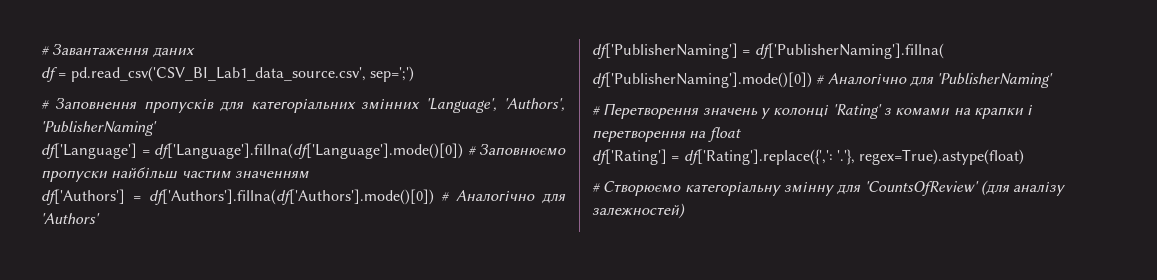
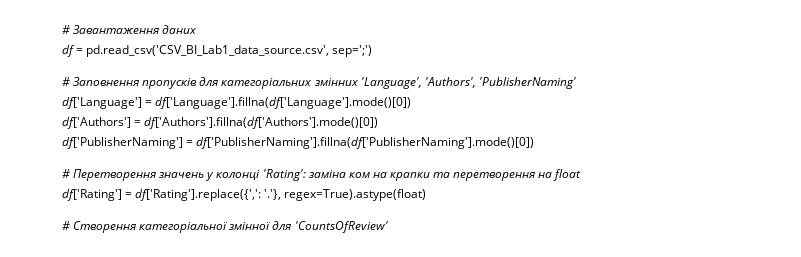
- df['Language'] = df['Language'].fillna(df['Language'].mode()[0]) # Заповнюємо пропуски найбільш частим значенням
- df['Authors'] = df['Authors'].fillna(df['Authors'].mode()[0]) # Аналогічно для 'Authors'
- df['PublisherNaming'] = df['PublisherNaming'].fillna(
- df['PublisherNaming'].mode()[0]) # Аналогічно для 'PublisherNaming'
+ df['Language'] = df['Language'].fillna(df['Language'].mode()[0])
+ df['Authors'] = df['Authors'].fillna(df['Authors'].mode()[0])
+ df['PublisherNaming'] = df['PublisherNaming'].fillna(df['PublisherNaming'].mode()[0])
- # Перетворення значень у колонці 'Rating' з комами на крапки і перетворення на float
+ # Перетворення значень у колонці 'Rating': заміна ком на крапки та перетворення на float
- # Створюємо категоріальну змінну для 'CountsOfReview' (для аналізу залежностей)
+ # Створення категоріальної змінної для 'CountsOfReview'

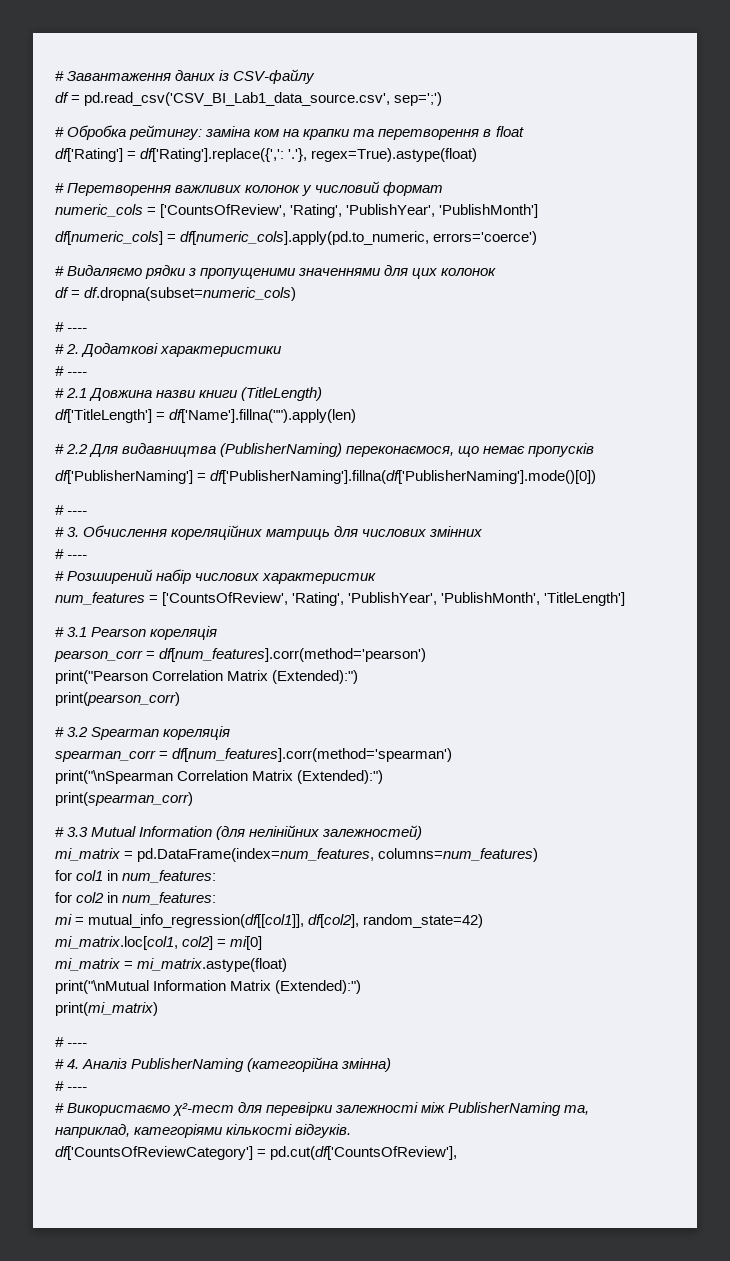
- # Завантаження даних
+ # Завантаження даних із CSV-файлу
- # Заповнення пропусків для категоріальних змінних 'Language', 'Authors', 'PublisherNaming'
- df['Language'] = df['Language'].fillna(df['Language'].mode()[0])
- df['Authors'] = df['Authors'].fillna(df['Authors'].mode()[0])
- df['PublisherNaming'] = df['PublisherNaming'].fillna(df['PublisherNaming'].mode()[0])
- # Перетворення значень у колонці 'Rating': заміна ком на крапки та перетворення на float
+ # Обробка рейтингу: заміна ком на крапки та перетворення в float
- # Створення категоріальної змінної для 'CountsOfReview'
+ # Перетворення важливих колонок у числовий формат
+ numeric_cols = ['CountsOfReview', 'Rating', 'PublishYear', 'PublishMonth']
+ df[numeric_cols] = df[numeric_cols].apply(pd.to_numeric, errors='coerce')
+ # Видаляємо рядки з пропущеними значеннями для цих колонок
+ df = df.dropna(subset=numeric_cols)
+ # ----
+ # 2. Додаткові характеристики
+ # ----
+ # 2.1 Довжина назви книги (TitleLength)
+ df['TitleLength'] = df['Name'].fillna("").apply(len)
+ # 2.2 Для видавництва (PublisherNaming) переконаємося, що немає пропусків
+ df['PublisherNaming'] = df['PublisherNaming'].fillna(df['PublisherNaming'].mode()[0])
+ # ----
+ # 3. Обчислення кореляційних матриць для числових змінних
+ # ----
+ # Розширений набір числових характеристик
+ num_features = ['CountsOfReview', 'Rating', 'PublishYear', 'PublishMonth', 'TitleLength']
+ # 3.1 Pearson кореляція
+ pearson_corr = df[num_features].corr(method='pearson')
+ print("Pearson Correlation Matrix (Extended):")
+ print(pearson_corr)
+ # 3.2 Spearman кореляція
+ spearman_corr = df[num_features].corr(method='spearman')
+ print("\nSpearman Correlation Matrix (Extended):")
+ print(spearman_corr)
+ # 3.3 Mutual Information (для нелінійних залежностей)
+ mi_matrix = pd.DataFrame(index=num_features, columns=num_features)
+ for col1 in num_features:
+ for col2 in num_features:
+ mi = mutual_info_regression(df[[col1]], df[col2], random_state=42)
+ mi_matrix.loc[col1, col2] = mi[0]
+ mi_matrix = mi_matrix.astype(float)
+ print("\nMutual Information Matrix (Extended):")
+ print(mi_matrix)
+ # ----
+ # 4. Аналіз PublisherNaming (категорійна змінна)
+ # ----
+ # Використаємо χ²-тест для перевірки залежності між PublisherNaming та, наприклад, категоріями кількості відгуків.
+ df['CountsOfReviewCategory'] = pd.cut(df['CountsOfReview'],

